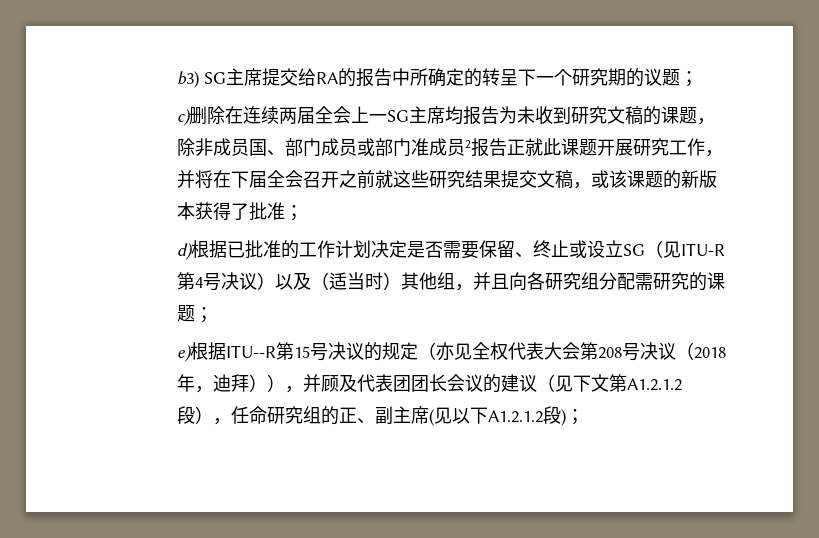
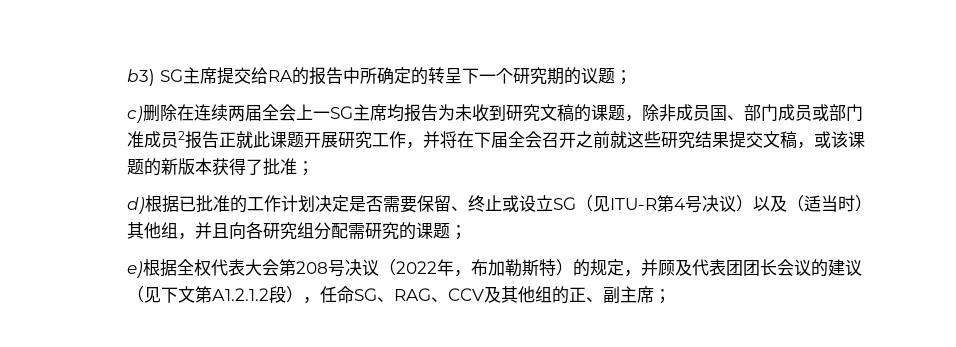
- e)根据ITU--R第15号决议的规定（亦见全权代表大会第208号决议（2018年，迪拜）），并顾及代表团团长会议的建议（见下文第А1.2.1.2段），任命研究组的正、副主席(见以下А1.2.1.2段)；
+ e)根据全权代表大会第208号决议（2022年，布加勒斯特）的规定，并顾及代表团团长会议的建议（见下文第А1.2.1.2段），任命SG、RAG、CCV及其他组的正、副主席；

